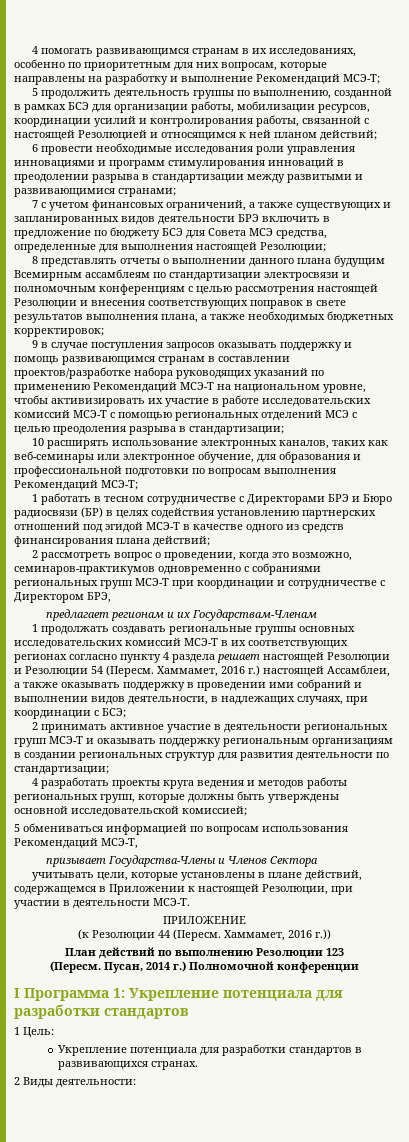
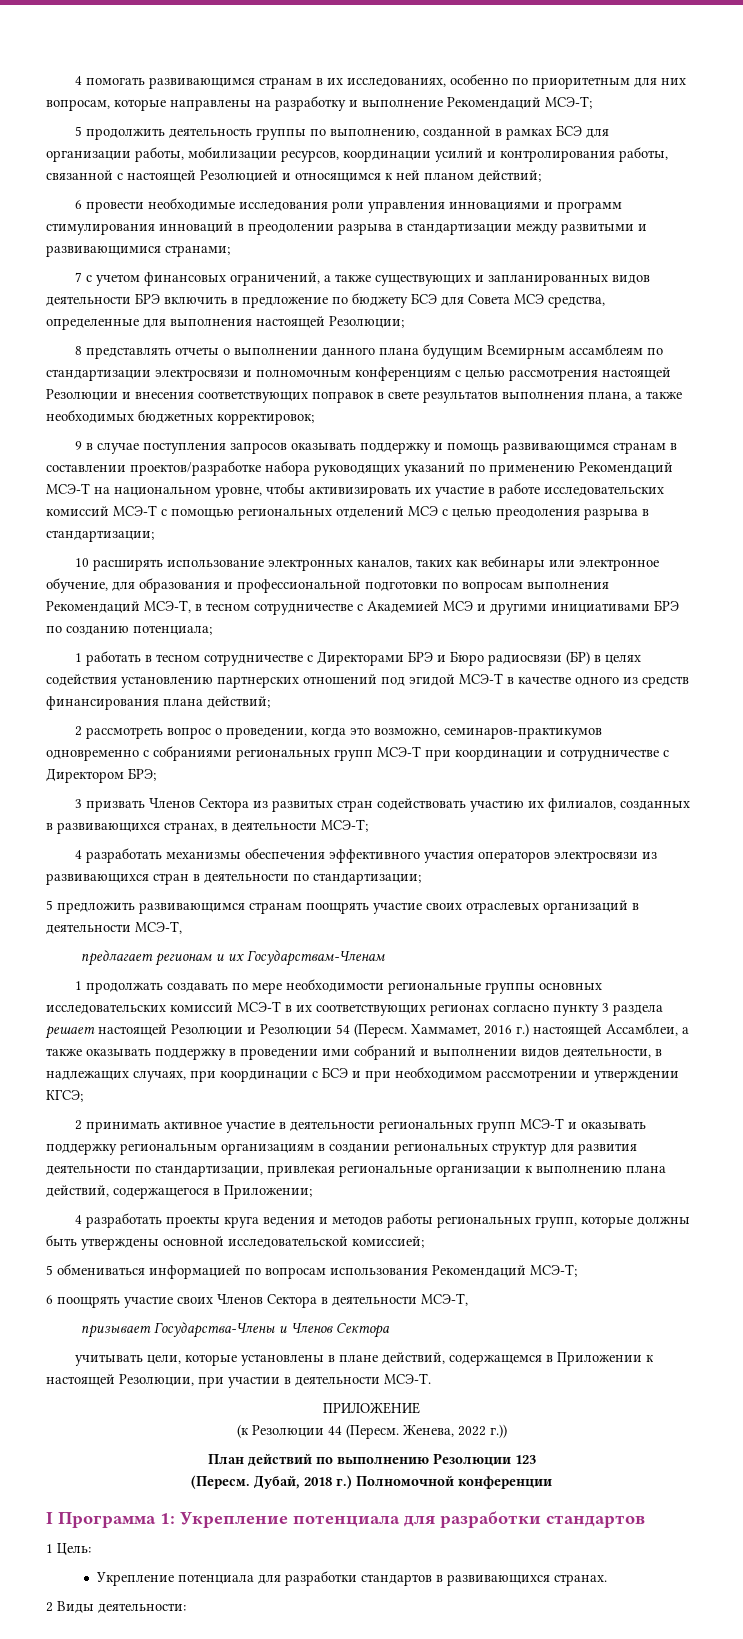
- 10 расширять использование электронных каналов, таких как веб-семинары или электронное обучение, для образования и профессиональной подготовки по вопросам выполнения Рекомендаций МСЭ-Т;
+ 10 расширять использование электронных каналов, таких как вебинары или электронное обучение, для образования и профессиональной подготовки по вопросам выполнения Рекомендаций МСЭ-Т, в тесном сотрудничестве с Академией МСЭ и другими инициативами БРЭ по созданию потенциала;
- 2 рассмотреть вопрос о проведении, когда это возможно, семинаров-практикумов одновременно с собраниями региональных групп МСЭ-Т при координации и сотрудничестве с Директором БРЭ,
+ 2 рассмотреть вопрос о проведении, когда это возможно, семинаров-практикумов одновременно с собраниями региональных групп МСЭ-Т при координации и сотрудничестве с Директором БРЭ;
+ 3 призвать Членов Сектора из развитых стран содействовать участию их филиалов, созданных в развивающихся странах, в деятельности МСЭ-Т;
+ 4 разработать механизмы обеспечения эффективного участия операторов электросвязи из развивающихся стран в деятельности по стандартизации;
+ 5 предложить развивающимся странам поощрять участие своих отраслевых организаций в деятельности МСЭ-Т,
- 1 продолжать создавать региональные группы основных исследовательских комиссий МСЭ-Т в их соответствующих регионах согласно пункту 4 раздела решает настоящей Резолюции и Резолюции 54 (Пересм.
+ 1 продолжать создавать по мере необходимости региональные группы основных исследовательских комиссий МСЭ-Т в их соответствующих регионах согласно пункту 3 раздела решает настоящей Резолюции и Резолюции 54 (Пересм.
- Хаммамет, 2016 г.) настоящей Ассамблеи, а также оказывать поддержку в проведении ими собраний и выполнении видов деятельности, в надлежащих случаях, при координации с БСЭ;
+ Хаммамет, 2016 г.) настоящей Ассамблеи, а также оказывать поддержку в проведении ими собраний и выполнении видов деятельности, в надлежащих случаях, при координации с БСЭ и при необходимом рассмотрении и утверждении КГСЭ;
- 2 принимать активное участие в деятельности региональных групп МСЭ-Т и оказывать поддержку региональным организациям в создании региональных структур для развития деятельности по стандартизации;
+ 2 принимать активное участие в деятельности региональных групп МСЭ-Т и оказывать поддержку региональным организациям в создании региональных структур для развития деятельности по стандартизации, привлекая региональные организации к выполнению плана действий, содержащегося в Приложении;
- 5 обмениваться информацией по вопросам использования Рекомендаций МСЭ-Т,
+ 5 обмениваться информацией по вопросам использования Рекомендаций МСЭ-T;
+ 6 поощрять участие своих Членов Сектора в деятельности МСЭ-Т,
- Хаммамет, 2016 г.))
+ Женева, 2022 г.))
- Пусан, 2014 г.) Полномочной конференции
+ Дубай, 2018 г.) Полномочной конференции

